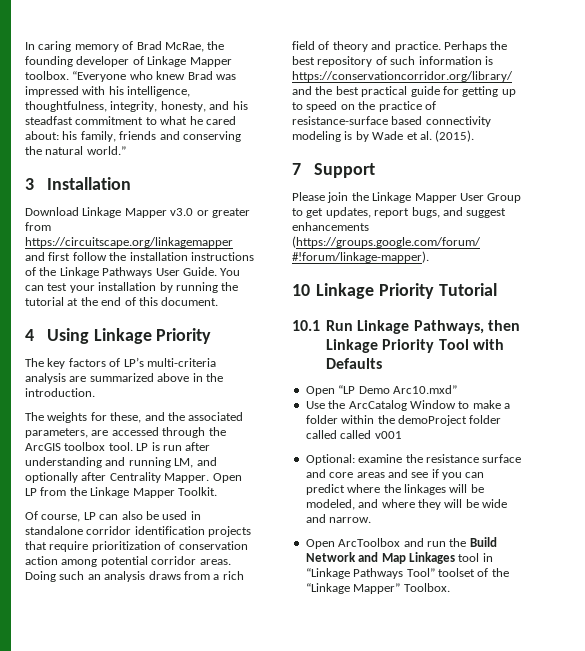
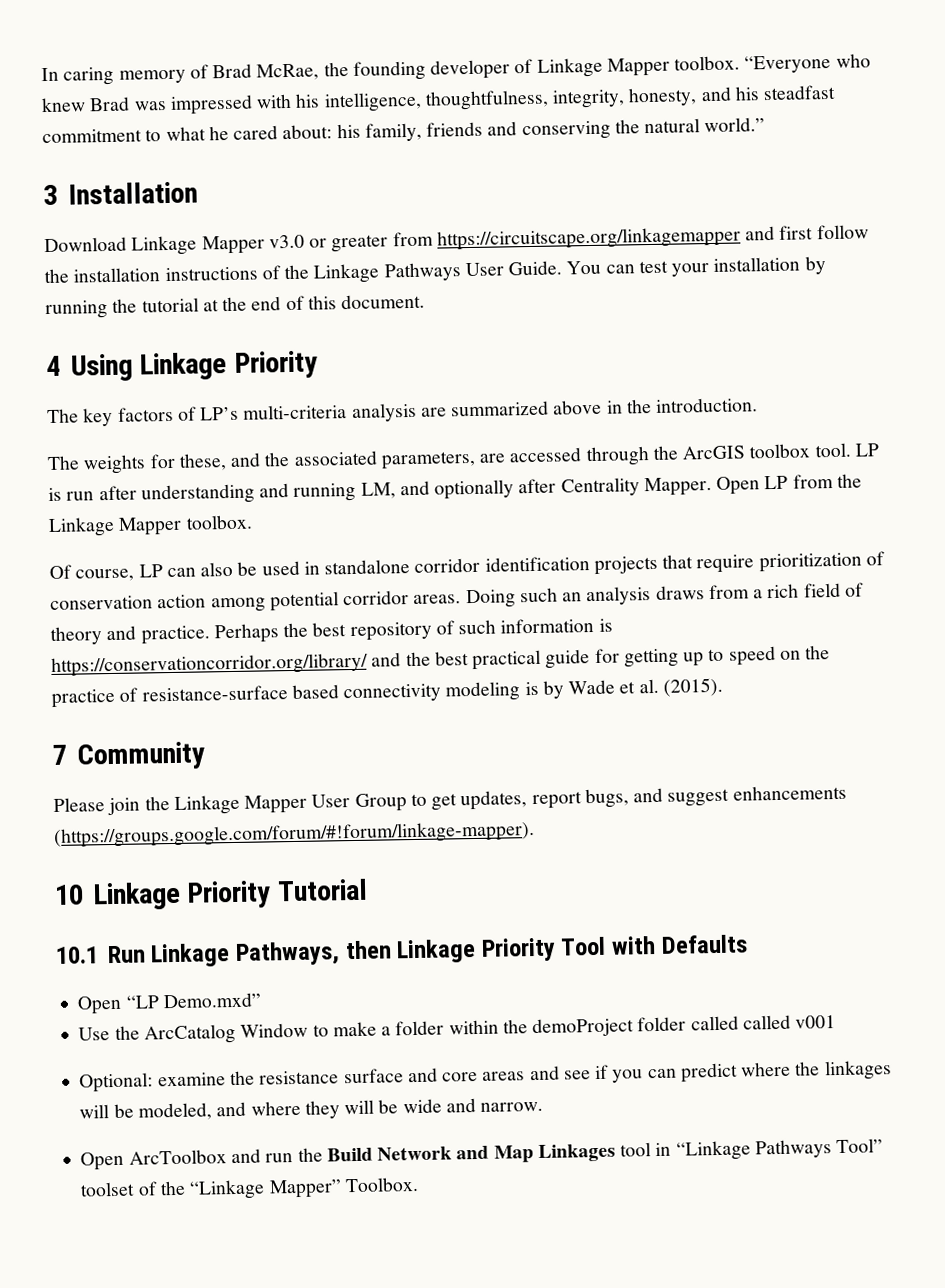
- Open LP from the Linkage Mapper Toolkit.
+ Open LP from the Linkage Mapper toolbox.
- 7 Support
+ 7 Community
- Open “LP Demo Arc10.mxd”
+ Open “LP Demo.mxd”

